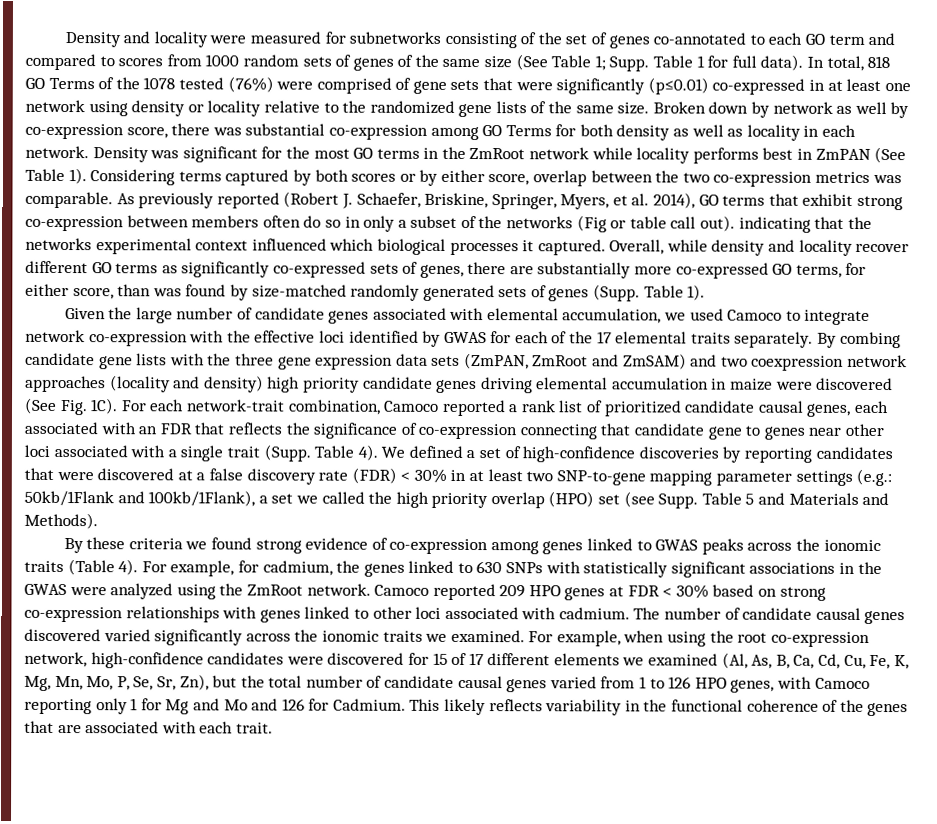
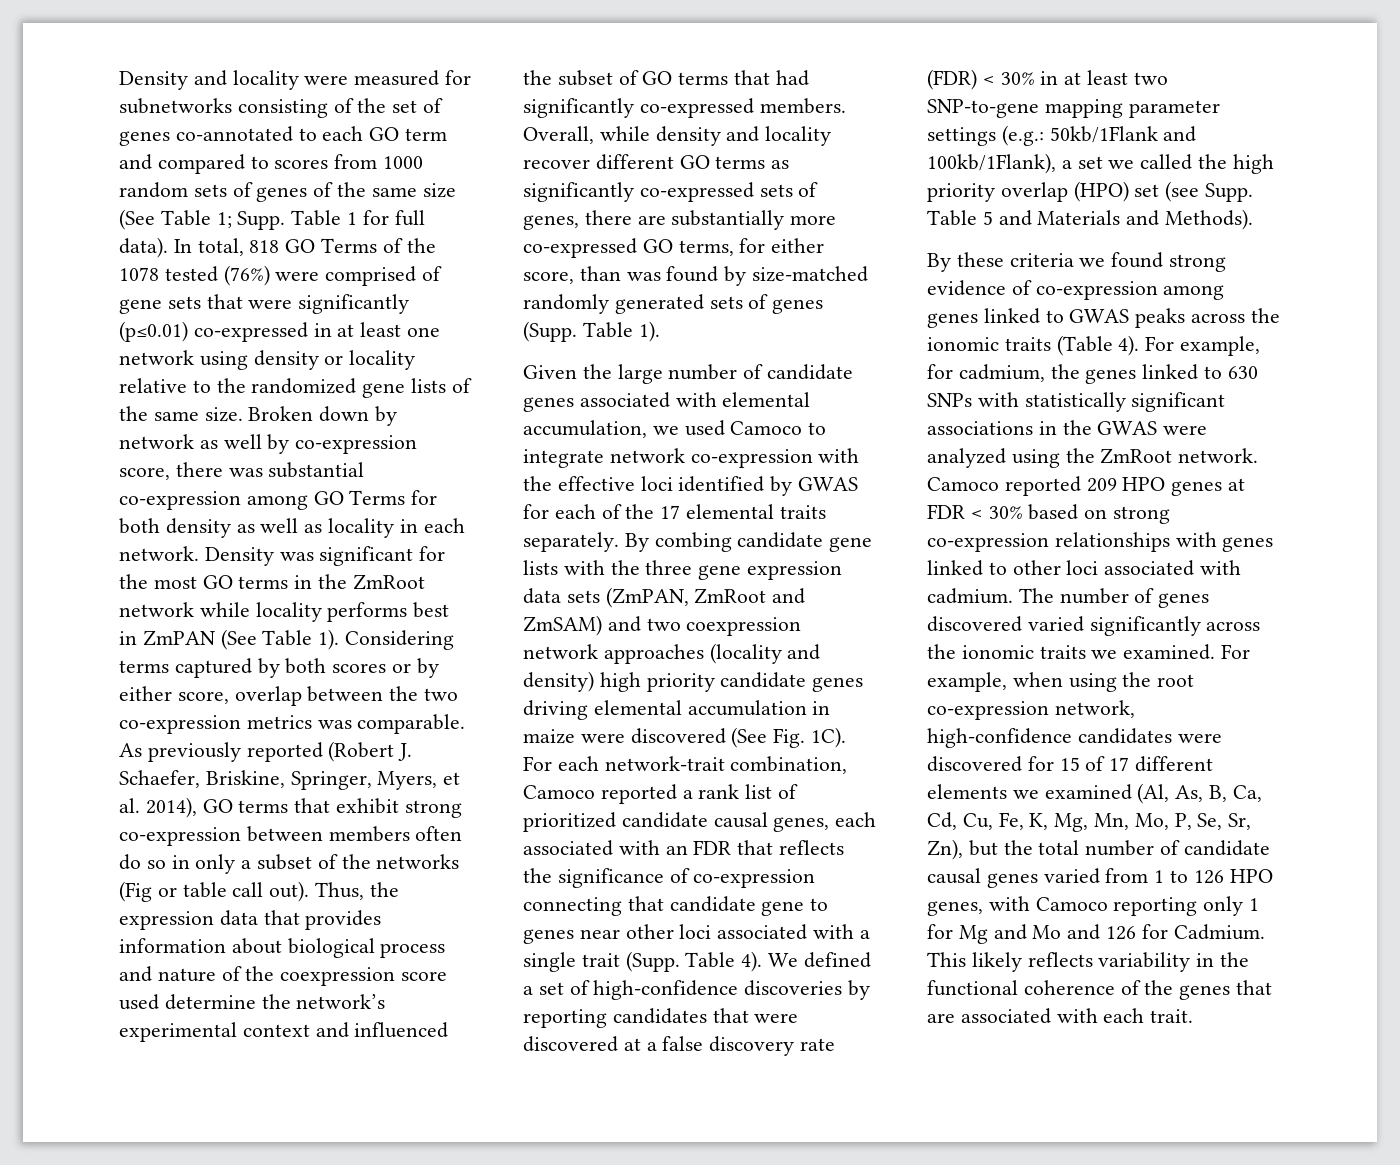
- As previously reported (Robert J. Schaefer, Briskine, Springer, Myers, et al. 2014), GO terms that exhibit strong co-expression between members often do so in only a subset of the networks (Fig or table call out). indicating that the networks experimental context influenced which biological processes it captured.
+ As previously reported (Robert J. Schaefer, Briskine, Springer, Myers, et al. 2014), GO terms that exhibit strong co-expression between members often do so in only a subset of the networks (Fig or table call out). Thus, the expression data that provides information about biological process and nature of the coexpression score used determine the network’s experimental context and influenced the subset of GO terms that had significantly co-expressed members.
- The number of candidate causal genes discovered varied significantly across the ionomic traits we examined.
+ The number of genes discovered varied significantly across the ionomic traits we examined.

